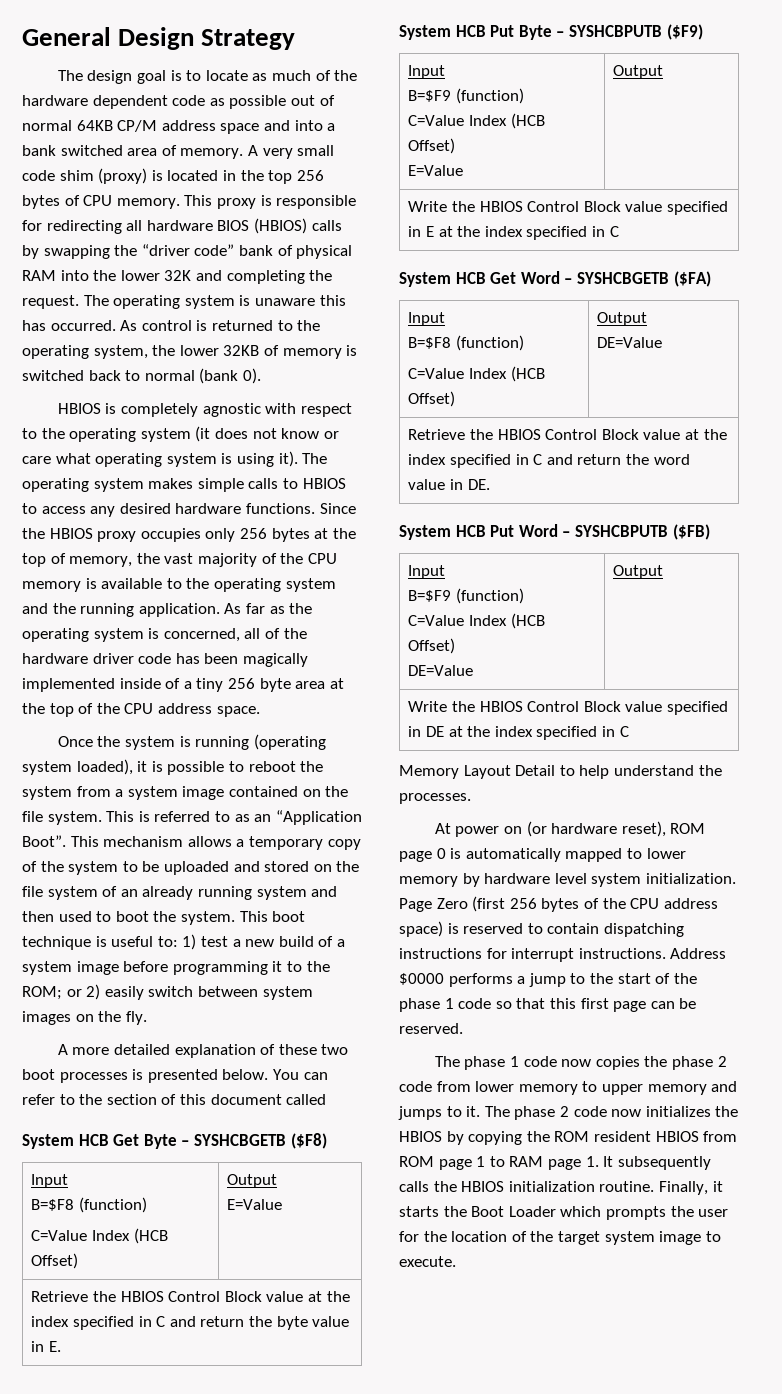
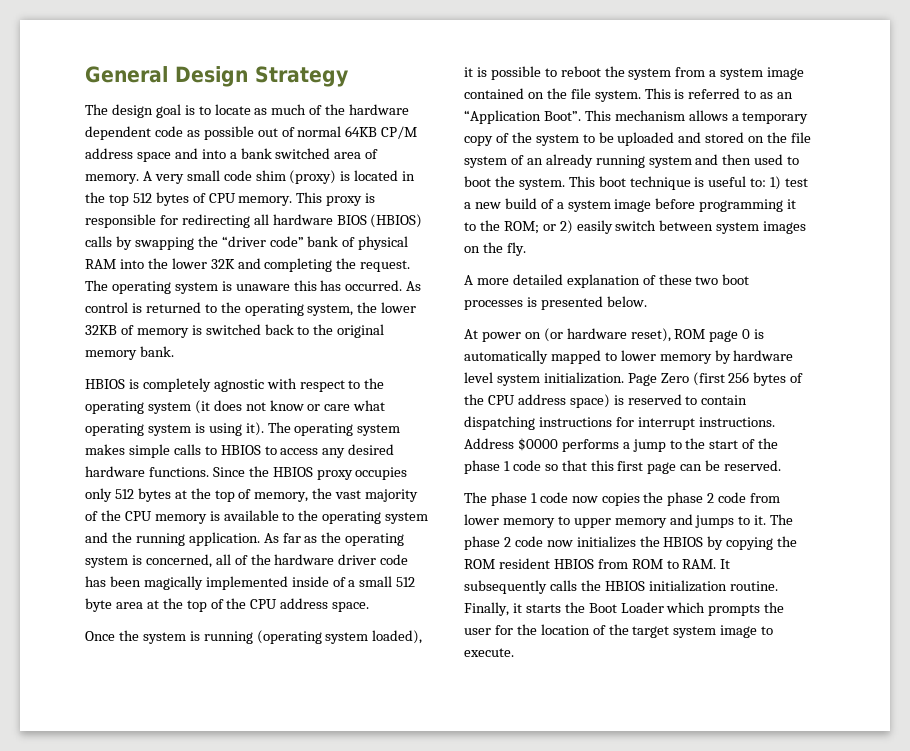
- A very small code shim (proxy) is located in the top 256 bytes of CPU memory.
+ A very small code shim (proxy) is located in the top 512 bytes of CPU memory.
- As control is returned to the operating system, the lower 32KB of memory is switched back to normal (bank 0).
+ As control is returned to the operating system, the lower 32KB of memory is switched back to the original memory bank.
- Since the HBIOS proxy occupies only 256 bytes at the top of memory, the vast majority of the CPU memory is available to the operating system and the running application.
+ Since the HBIOS proxy occupies only 512 bytes at the top of memory, the vast majority of the CPU memory is available to the operating system and the running application.
- As far as the operating system is concerned, all of the hardware driver code has been magically implemented inside of a tiny 256 byte area at the top of the CPU address space.
+ As far as the operating system is concerned, all of the hardware driver code has been magically implemented inside of a small 512 byte area at the top of the CPU address space.
- You can refer to the section of this document called
- System HCB Get Byte – SYSHCBGETB ($F8)
- Input
- B=$F8 (function)
- C=Value Index (HCB Offset) | Output
- E=Value
- Retrieve the HBIOS Control Block value at the index specified in C and return the byte value in E.
- System HCB Put Byte – SYSHCBPUTB ($F9)
- Input
- B=$F9 (function)
- C=Value Index (HCB Offset)
- E=Value | Output
- Write the HBIOS Control Block value specified in E at the index specified in C
- System HCB Get Word – SYSHCBGETB ($FA)
- Input
- B=$F8 (function)
- C=Value Index (HCB Offset) | Output
- DE=Value
- Retrieve the HBIOS Control Block value at the index specified in C and return the word value in DE.
- System HCB Put Word – SYSHCBPUTB ($FB)
- Input
- B=$F9 (function)
- C=Value Index (HCB Offset)
- DE=Value | Output
- Write the HBIOS Control Block value specified in DE at the index specified in C
- Memory Layout Detail to help understand the processes.
- The phase 2 code now initializes the HBIOS by copying the ROM resident HBIOS from ROM page 1 to RAM page 1. It subsequently calls the HBIOS initialization routine.
+ The phase 2 code now initializes the HBIOS by copying the ROM resident HBIOS from ROM to RAM. It subsequently calls the HBIOS initialization routine.

